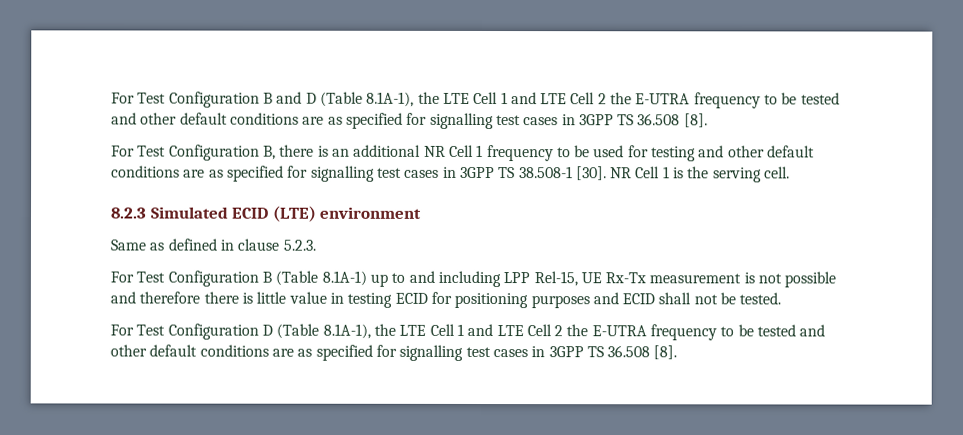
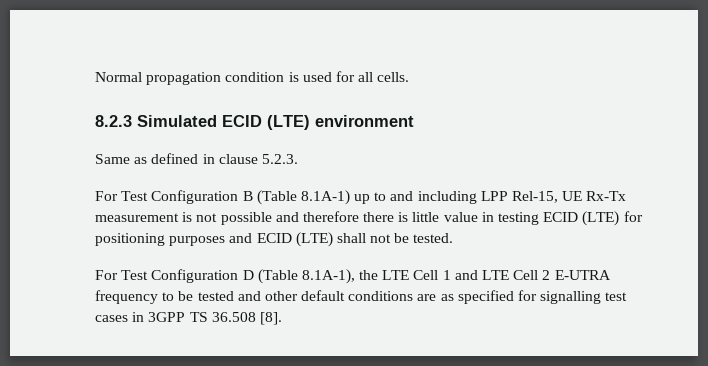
- For Test Configuration B and D (Table 8.1A-1), the LTE Cell 1 and LTE Cell 2 the E-UTRA frequency to be tested and other default conditions are as specified for signalling test cases in 3GPP TS 36.508 [8].
- For Test Configuration B, there is an additional NR Cell 1 frequency to be used for testing and other default conditions are as specified for signalling test cases in 3GPP TS 38.508-1 [30]. NR Cell 1 is the serving cell.
+ Normal propagation condition is used for all cells.
- For Test Configuration B (Table 8.1A-1) up to and including LPP Rel-15, UE Rx-Tx measurement is not possible and therefore there is little value in testing ECID for positioning purposes and ECID shall not be tested.
+ For Test Configuration B (Table 8.1A-1) up to and including LPP Rel-15, UE Rx-Tx measurement is not possible and therefore there is little value in testing ECID (LTE) for positioning purposes and ECID (LTE) shall not be tested.
- For Test Configuration D (Table 8.1A-1), the LTE Cell 1 and LTE Cell 2 the E-UTRA frequency to be tested and other default conditions are as specified for signalling test cases in 3GPP TS 36.508 [8].
+ For Test Configuration D (Table 8.1A-1), the LTE Cell 1 and LTE Cell 2 E-UTRA frequency to be tested and other default conditions are as specified for signalling test cases in 3GPP TS 36.508 [8].

